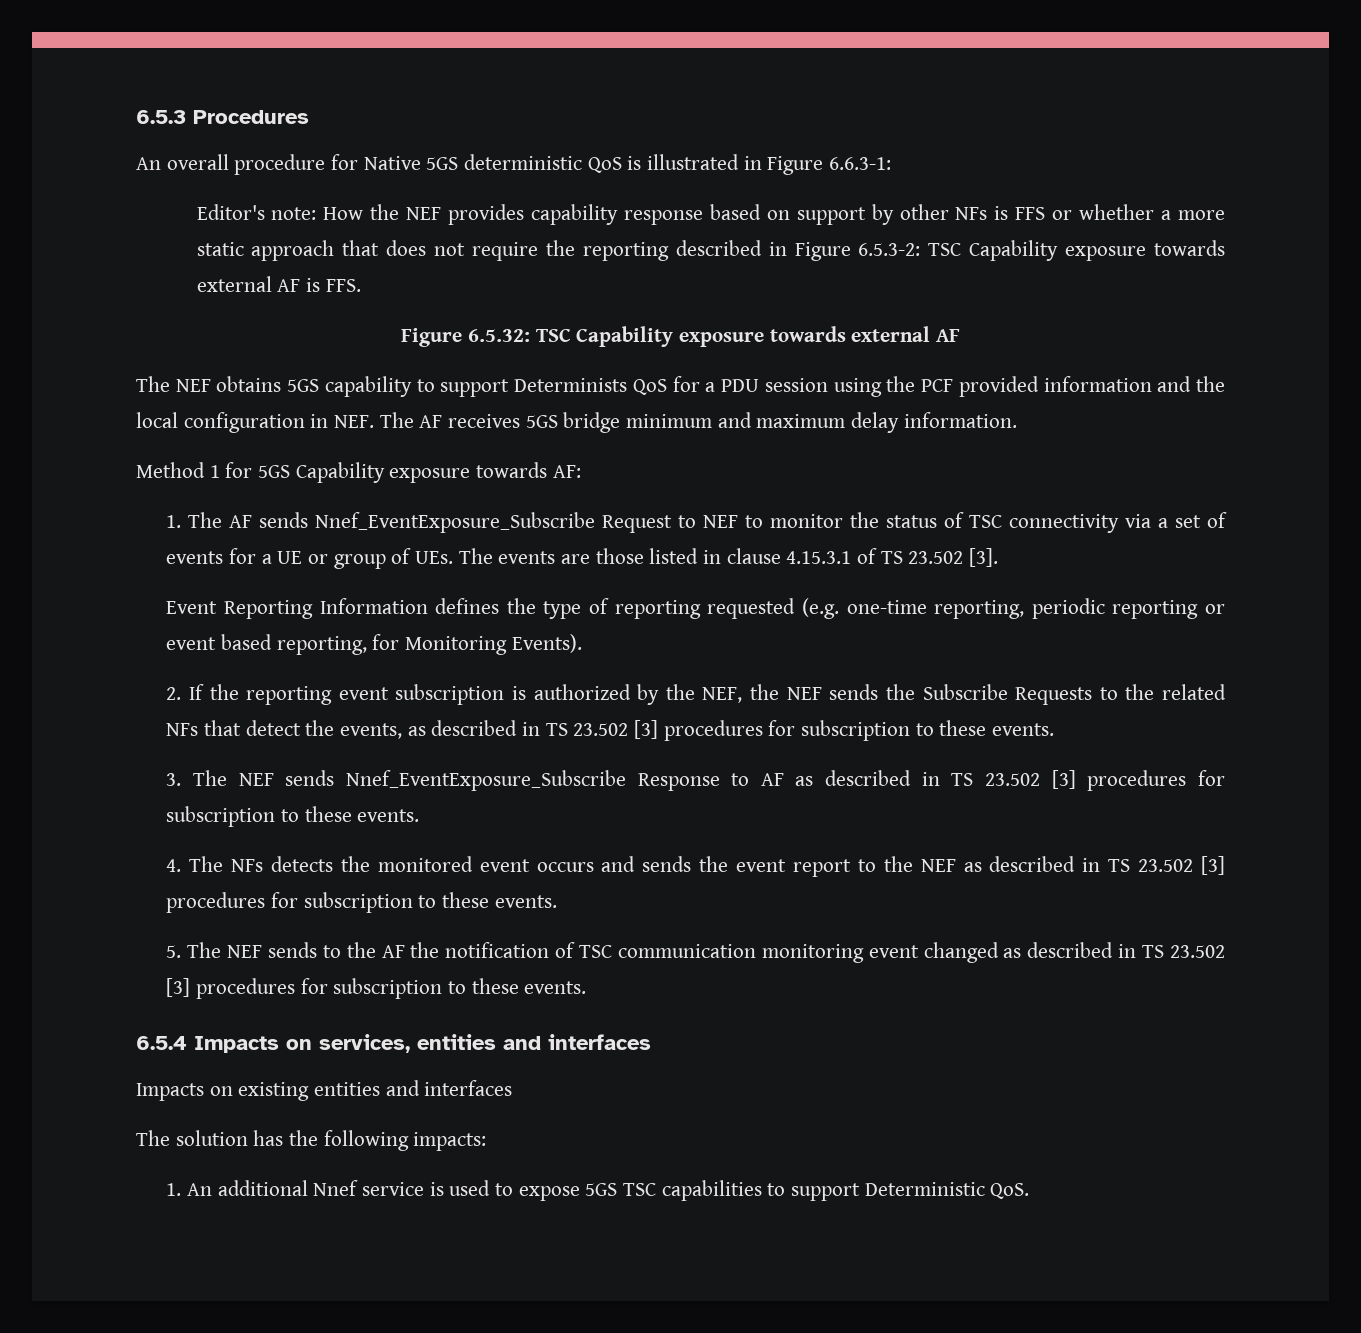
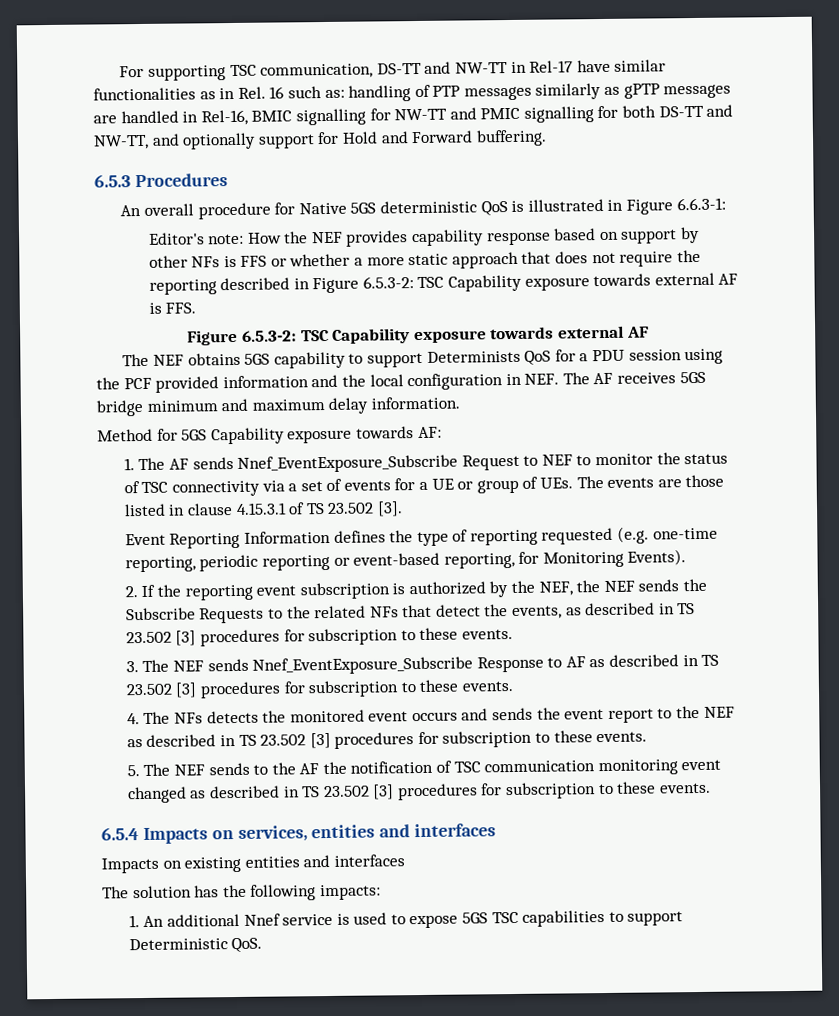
+ For supporting TSC communication, DS-TT and NW-TT in Rel-17 have similar functionalities as in Rel. 16 such as: handling of PTP messages similarly as gPTP messages are handled in Rel-16, BMIC signalling for NW-TT and PMIC signalling for both DS-TT and NW-TT, and optionally support for Hold and Forward buffering.
  Editor's note: How the NEF provides capability response based on support by other NFs is FFS or whether a more static approach that does not require the reporting described in Figure 6.5.3-2: TSC Capability exposure towards external AF is FFS.
- Figure 6.5.32: TSC Capability exposure towards external AF
+ Figure 6.5.3-2: TSC Capability exposure towards external AF
- Method 1 for 5GS Capability exposure towards AF:
+ Method for 5GS Capability exposure towards AF:
- Event Reporting Information defines the type of reporting requested (e.g. one-time reporting, periodic reporting or event based reporting, for Monitoring Events).
+ Event Reporting Information defines the type of reporting requested (e.g. one-time reporting, periodic reporting or event-based reporting, for Monitoring Events).

